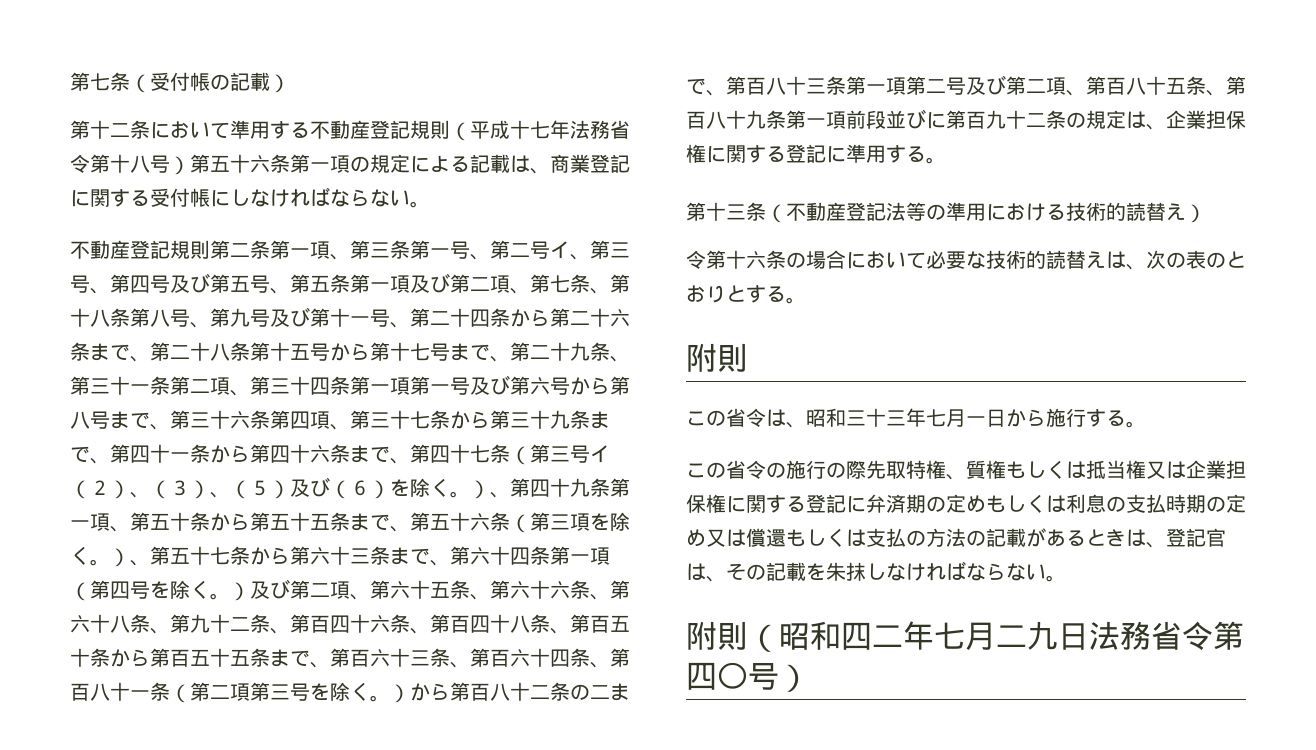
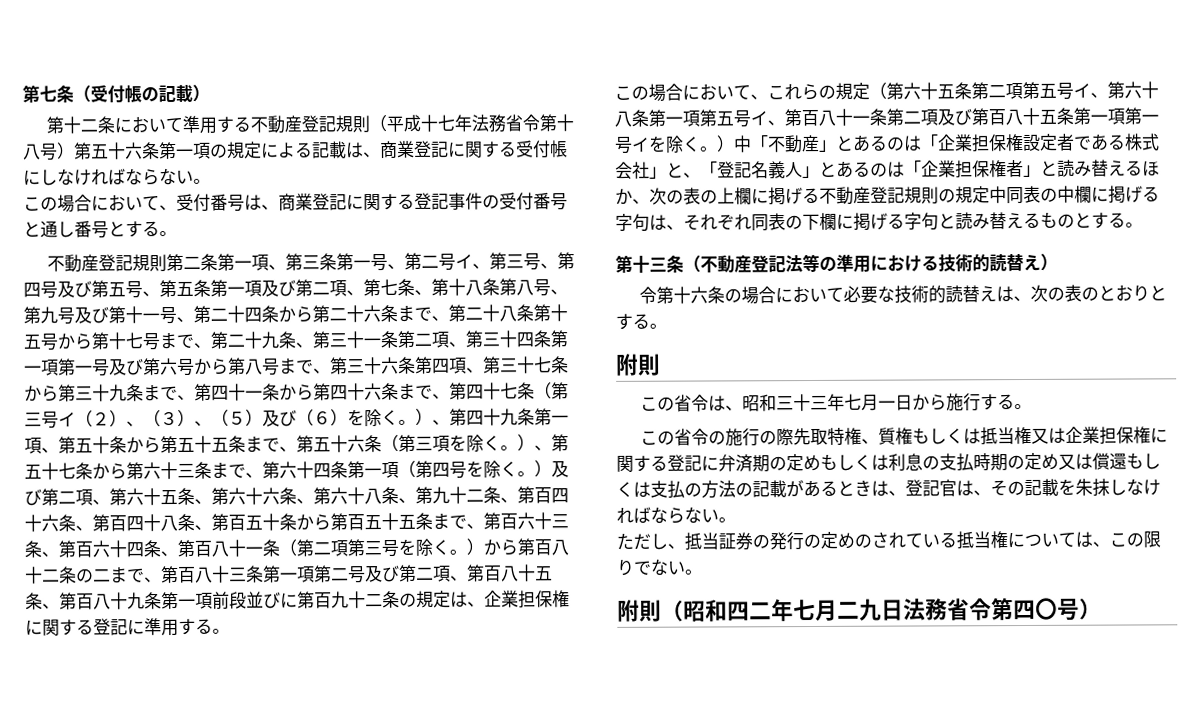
+ この場合において、受付番号は、商業登記に関する登記事件の受付番号と通し番号とする。
+ この場合において、これらの規定（第六十五条第二項第五号イ、第六十八条第一項第五号イ、第百八十一条第二項及び第百八十五条第一項第一号イを除く。）中「不動産」とあるのは「企業担保権設定者である株式会社」と、「登記名義人」とあるのは「企業担保権者」と読み替えるほか、次の表の上欄に掲げる不動産登記規則の規定中同表の中欄に掲げる字句は、それぞれ同表の下欄に掲げる字句と読み替えるものとする。
+ ただし、抵当証券の発行の定めのされている抵当権については、この限りでない。

